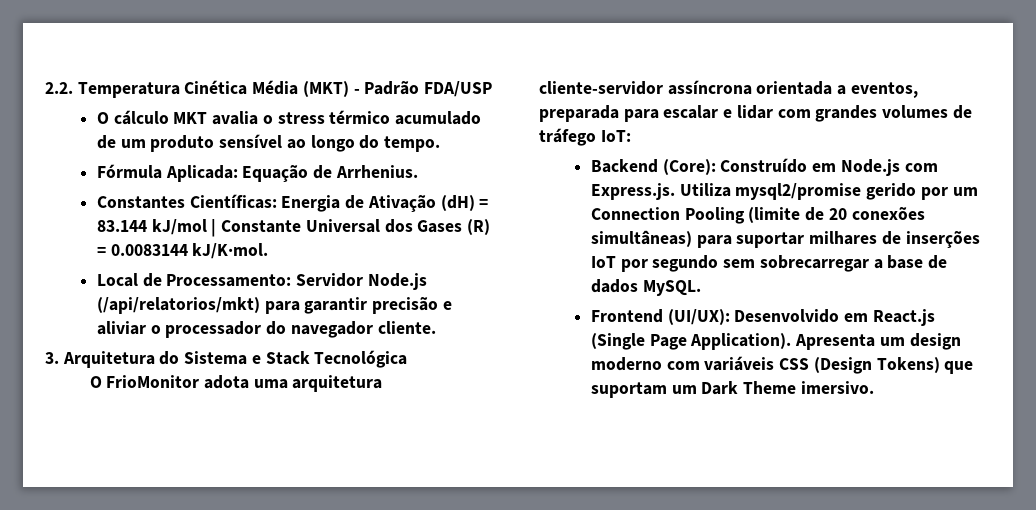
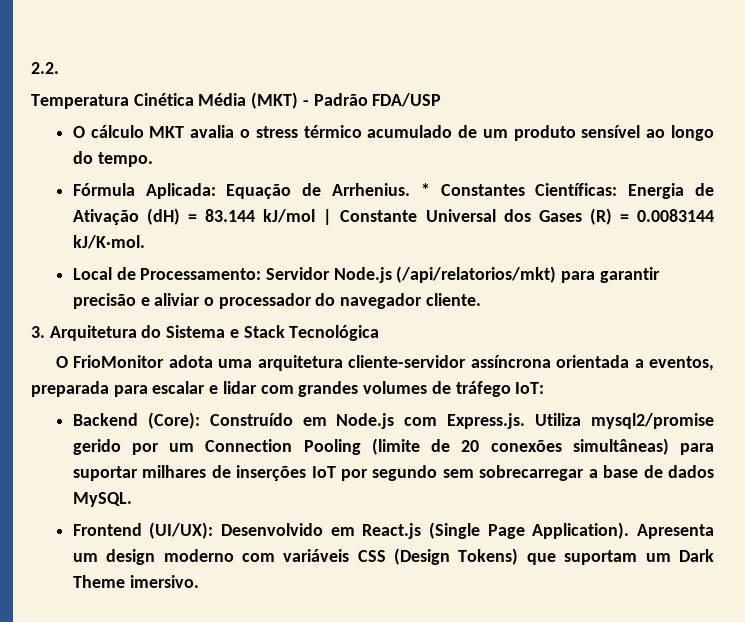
- 2.2. Temperatura Cinética Média (MKT) - Padrão FDA/USP
+ 2.2.
+ Temperatura Cinética Média (MKT) - Padrão FDA/USP
- Fórmula Aplicada: Equação de Arrhenius.
- Constantes Científicas: Energia de Ativação (dH) = 83.144 kJ/mol | Constante Universal dos Gases (R) = 0.0083144 kJ/K·mol.
+ Fórmula Aplicada: Equação de Arrhenius. * Constantes Científicas: Energia de Ativação (dH) = 83.144 kJ/mol | Constante Universal dos Gases (R) = 0.0083144 kJ/K·mol.

